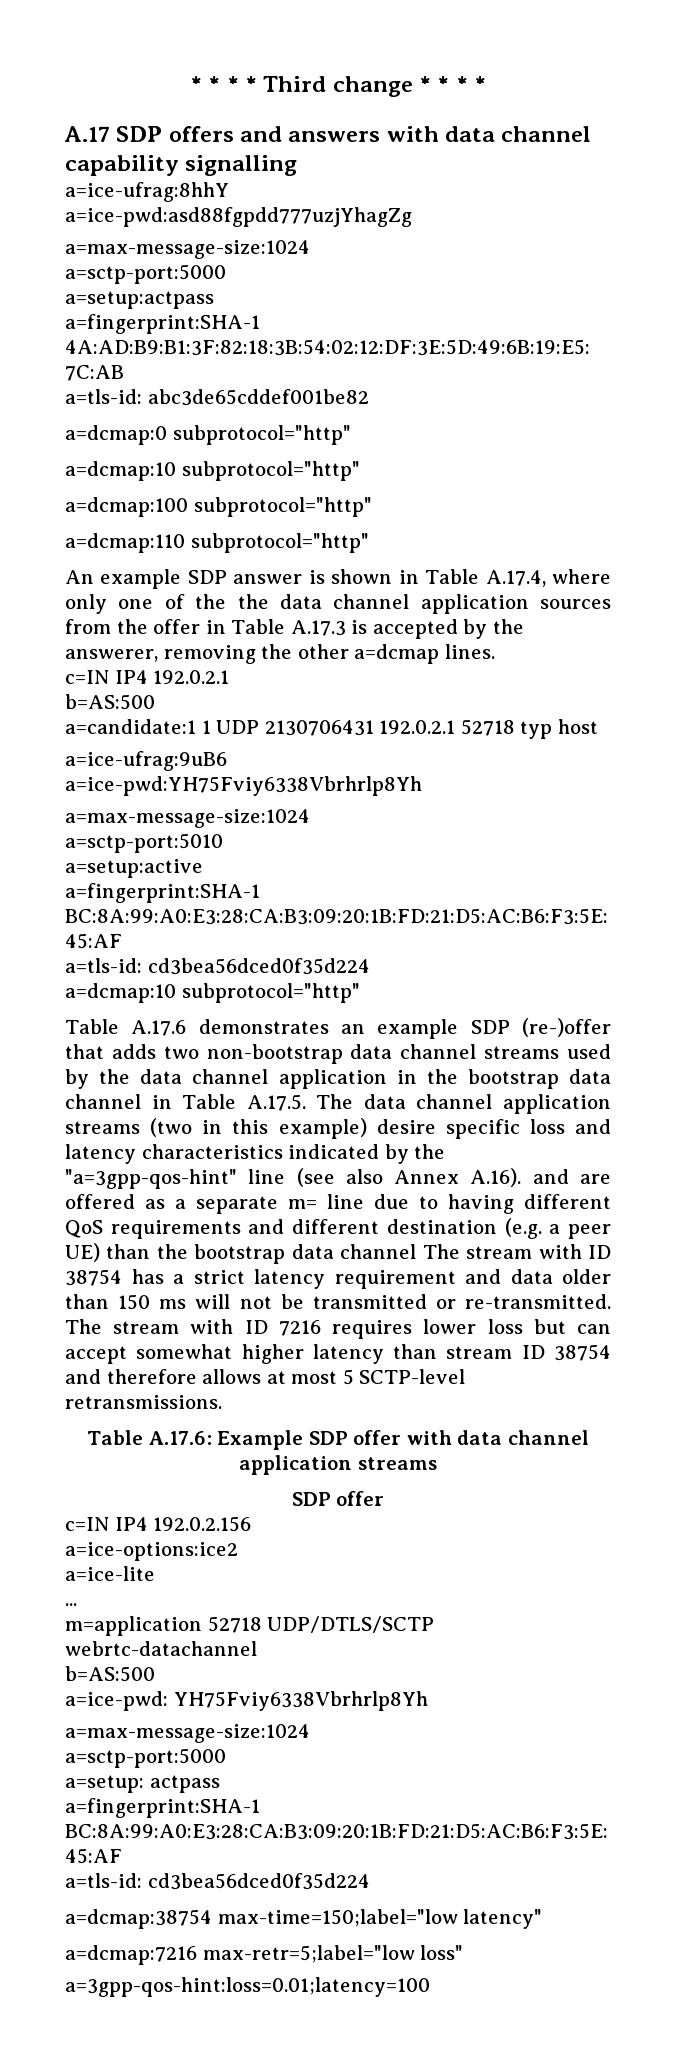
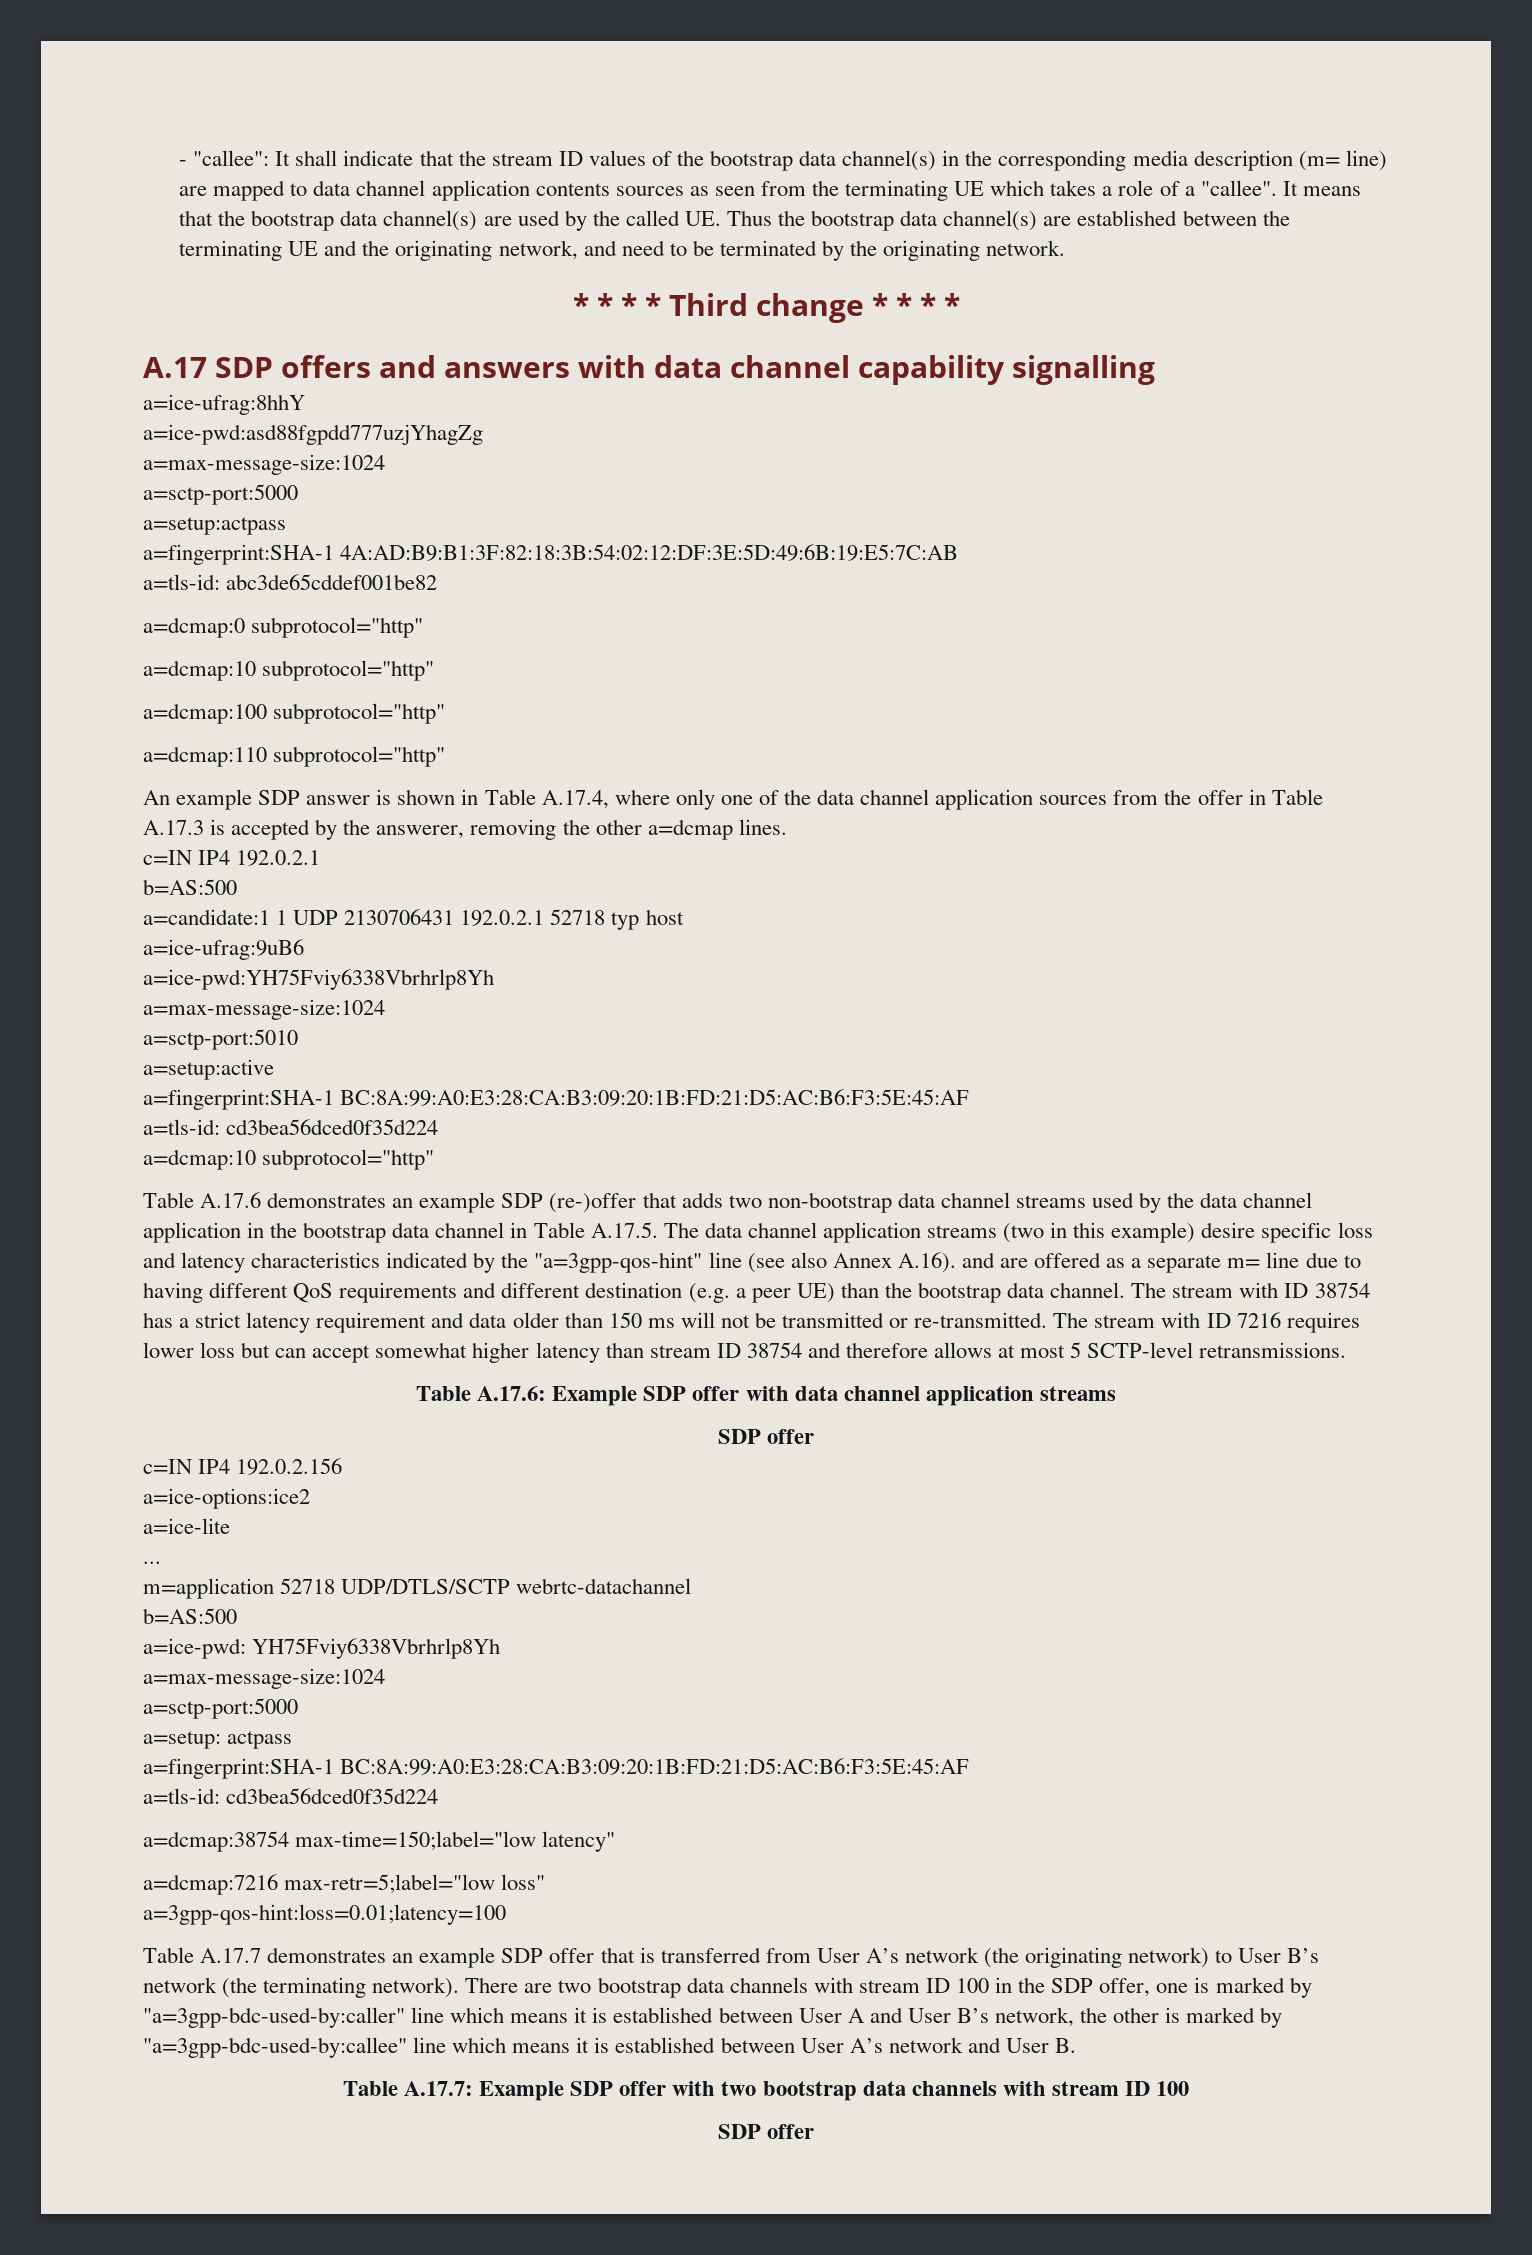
+ - "callee": It shall indicate that the stream ID values of the bootstrap data channel(s) in the corresponding media description (m= line) are mapped to data channel application contents sources as seen from the terminating UE which takes a role of a "callee". It means that the bootstrap data channel(s) are used by the called UE. Thus the bootstrap data channel(s) are established between the terminating UE and the originating network, and need to be terminated by the originating network.
- An example SDP answer is shown in Table A.17.4, where only one of the the data channel application sources from the offer in Table A.17.3 is accepted by the answerer, removing the other a=dcmap lines.
+ An example SDP answer is shown in Table A.17.4, where only one of the data channel application sources from the offer in Table A.17.3 is accepted by the answerer, removing the other a=dcmap lines.
- Table A.17.6 demonstrates an example SDP (re-)offer that adds two non-bootstrap data channel streams used by the data channel application in the bootstrap data channel in Table A.17.5. The data channel application streams (two in this example) desire specific loss and latency characteristics indicated by the "a=3gpp-qos-hint" line (see also Annex A.16). and are offered as a separate m= line due to having different QoS requirements and different destination (e.g. a peer UE) than the bootstrap data channel The stream with ID 38754 has a strict latency requirement and data older than 150 ms will not be transmitted or re-transmitted.
+ Table A.17.6 demonstrates an example SDP (re-)offer that adds two non-bootstrap data channel streams used by the data channel application in the bootstrap data channel in Table A.17.5. The data channel application streams (two in this example) desire specific loss and latency characteristics indicated by the "a=3gpp-qos-hint" line (see also Annex A.16). and are offered as a separate m= line due to having different QoS requirements and different destination (e.g. a peer UE) than the bootstrap data channel. The stream with ID 38754 has a strict latency requirement and data older than 150 ms will not be transmitted or re-transmitted.
+ Table A.17.7 demonstrates an example SDP offer that is transferred from User A’s network (the originating network) to User B’s network (the terminating network). There are two bootstrap data channels with stream ID 100 in the SDP offer, one is marked by "a=3gpp-bdc-used-by:caller" line which means it is established between User A and User B’s network, the other is marked by "a=3gpp-bdc-used-by:callee" line which means it is established between User A’s network and User B.
+ Table A.17.7: Example SDP offer with two bootstrap data channels with stream ID 100
+ SDP offer

